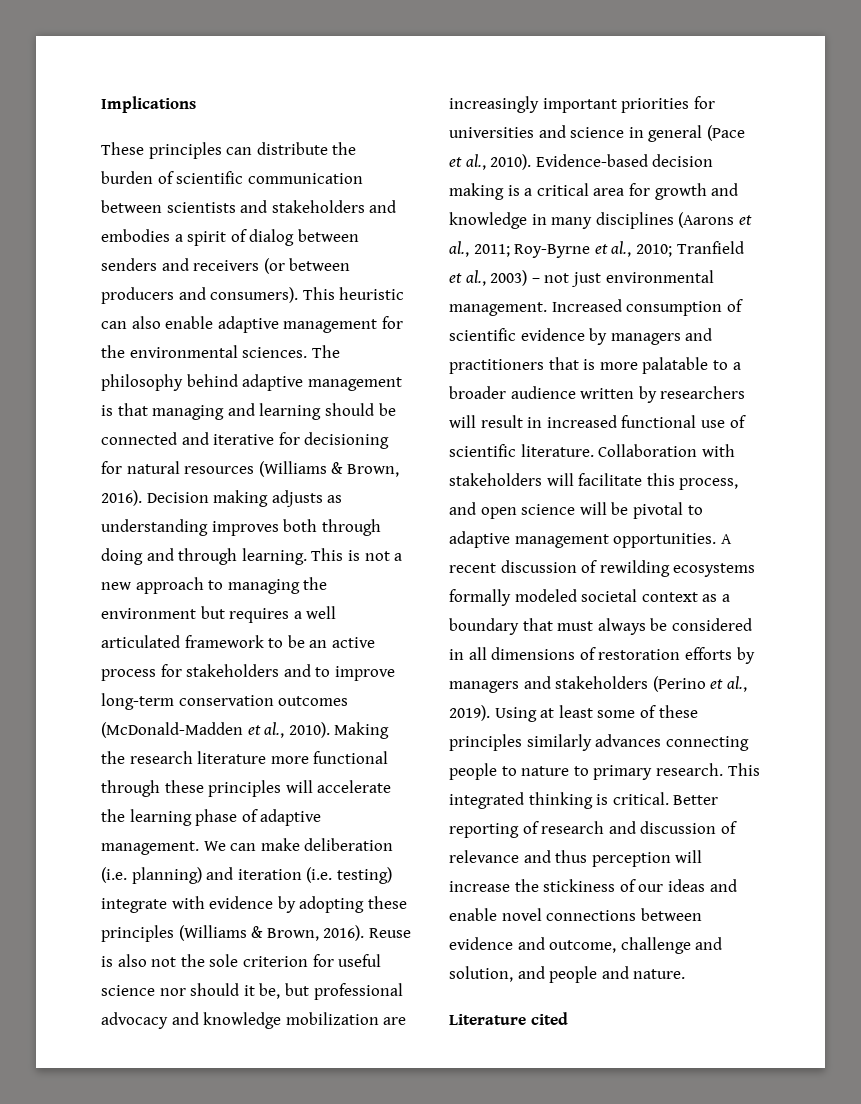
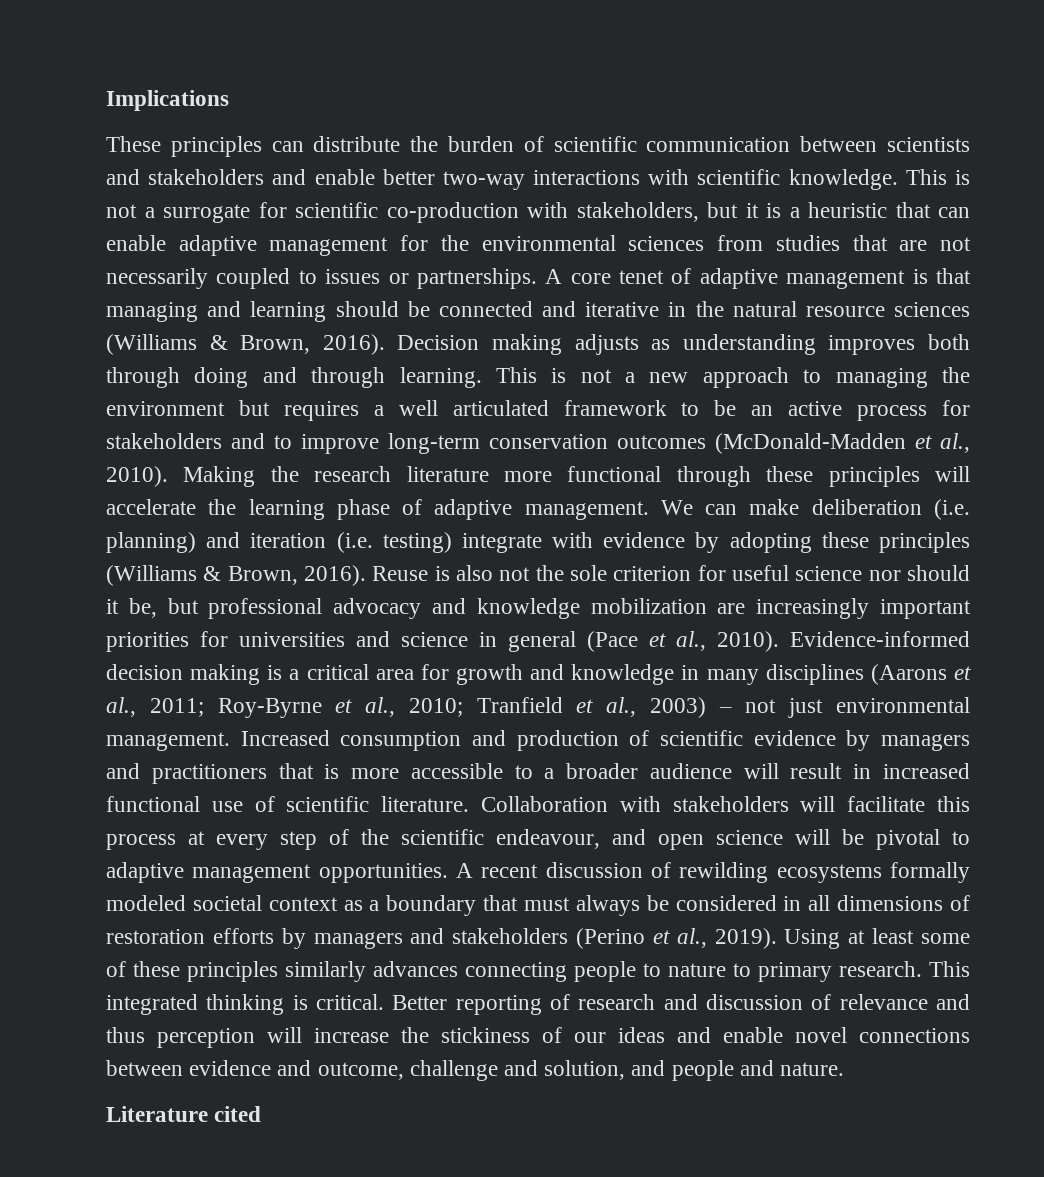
- These principles can distribute the burden of scientific communication between scientists and stakeholders and embodies a spirit of dialog between senders and receivers (or between producers and consumers). This heuristic can also enable adaptive management for the environmental sciences. The philosophy behind adaptive management is that managing and learning should be connected and iterative for decisioning for natural resources (Williams & Brown, 2016).
+ These principles can distribute the burden of scientific communication between scientists and stakeholders and enable better two-way interactions with scientific knowledge. This is not a surrogate for scientific co-production with stakeholders, but it is a heuristic that can enable adaptive management for the environmental sciences from studies that are not necessarily coupled to issues or partnerships. A core tenet of adaptive management is that managing and learning should be connected and iterative in the natural resource sciences (Williams & Brown, 2016).
- Evidence-based decision making is a critical area for growth and knowledge in many disciplines (Aarons et al., 2011; Roy-Byrne et al., 2010; Tranfield et al., 2003) – not just environmental management.
+ Evidence-informed decision making is a critical area for growth and knowledge in many disciplines (Aarons et al., 2011; Roy-Byrne et al., 2010; Tranfield et al., 2003) – not just environmental management.
- Increased consumption of scientific evidence by managers and practitioners that is more palatable to a broader audience written by researchers will result in increased functional use of scientific literature.
+ Increased consumption and production of scientific evidence by managers and practitioners that is more accessible to a broader audience will result in increased functional use of scientific literature.
- Collaboration with stakeholders will facilitate this process, and open science will be pivotal to adaptive management opportunities.
+ Collaboration with stakeholders will facilitate this process at every step of the scientific endeavour, and open science will be pivotal to adaptive management opportunities.

